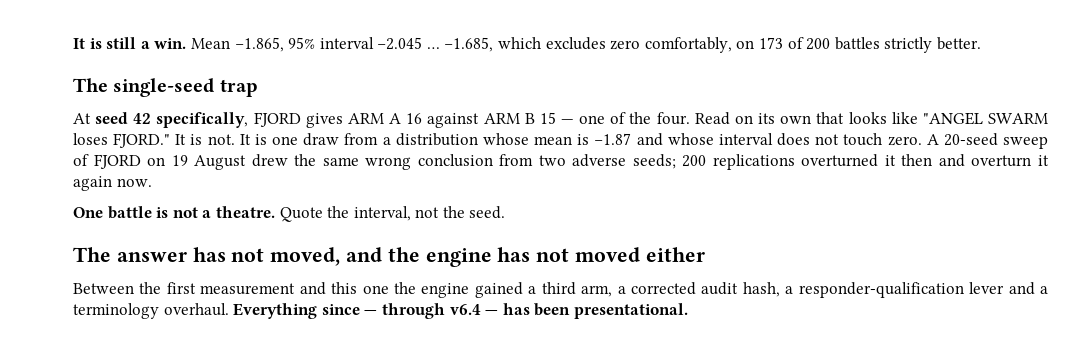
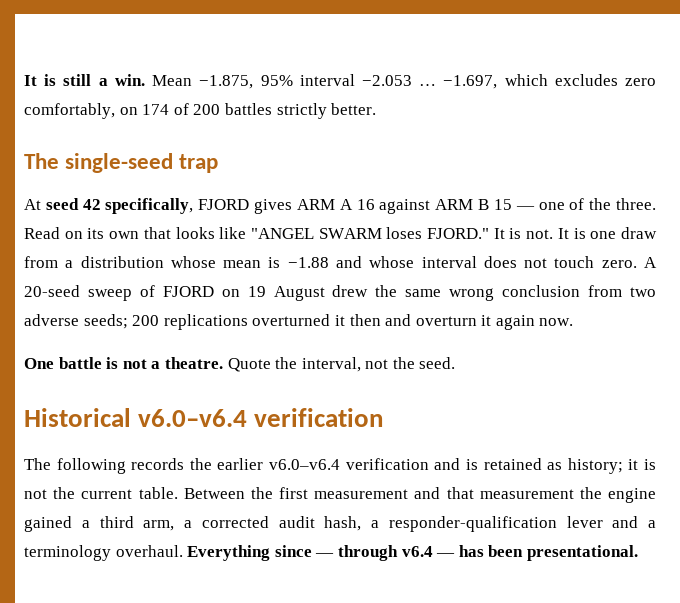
- Mean −1.865, 95% interval −2.045 … −1.685, which excludes zero comfortably, on 173 of 200 battles strictly better.
+ Mean −1.875, 95% interval −2.053 … −1.697, which excludes zero comfortably, on 174 of 200 battles strictly better.
- At seed 42 specifically, FJORD gives ARM A 16 against ARM B 15 — one of the four.
+ At seed 42 specifically, FJORD gives ARM A 16 against ARM B 15 — one of the three.
- It is one draw from a distribution whose mean is −1.87 and whose interval does not touch zero.
+ It is one draw from a distribution whose mean is −1.88 and whose interval does not touch zero.
- The answer has not moved, and the engine has not moved either
- Between the first measurement and this one the engine gained a third arm, a corrected audit hash, a responder-qualification lever and a terminology overhaul.
+ Historical v6.0–v6.4 verification
+ The following records the earlier v6.0–v6.4 verification and is retained as history; it is not the current table. Between the first measurement and that measurement the engine gained a third arm, a corrected audit hash, a responder-qualification lever and a terminology overhaul.

